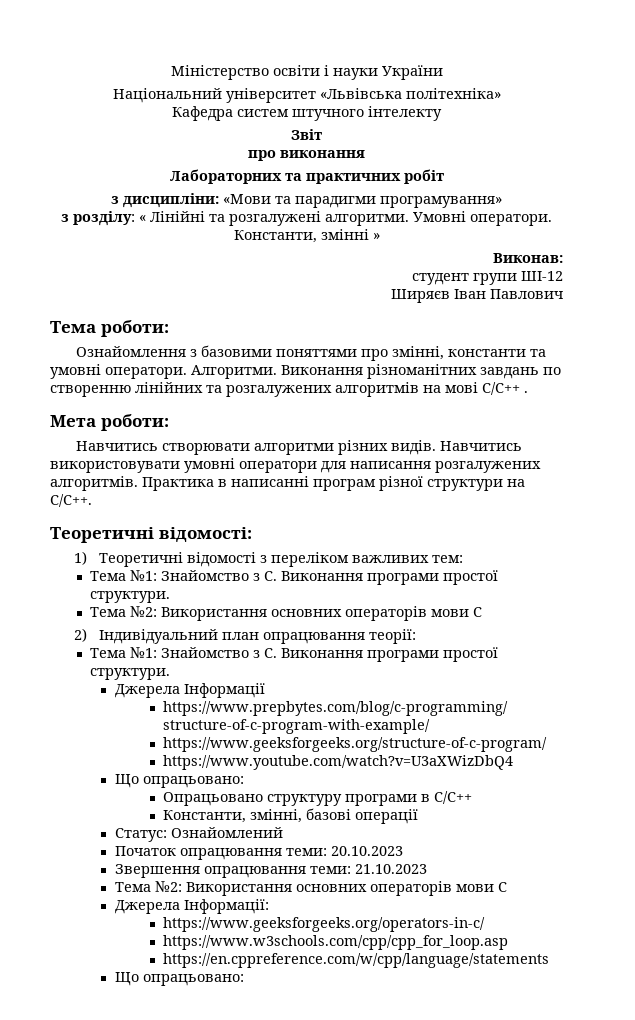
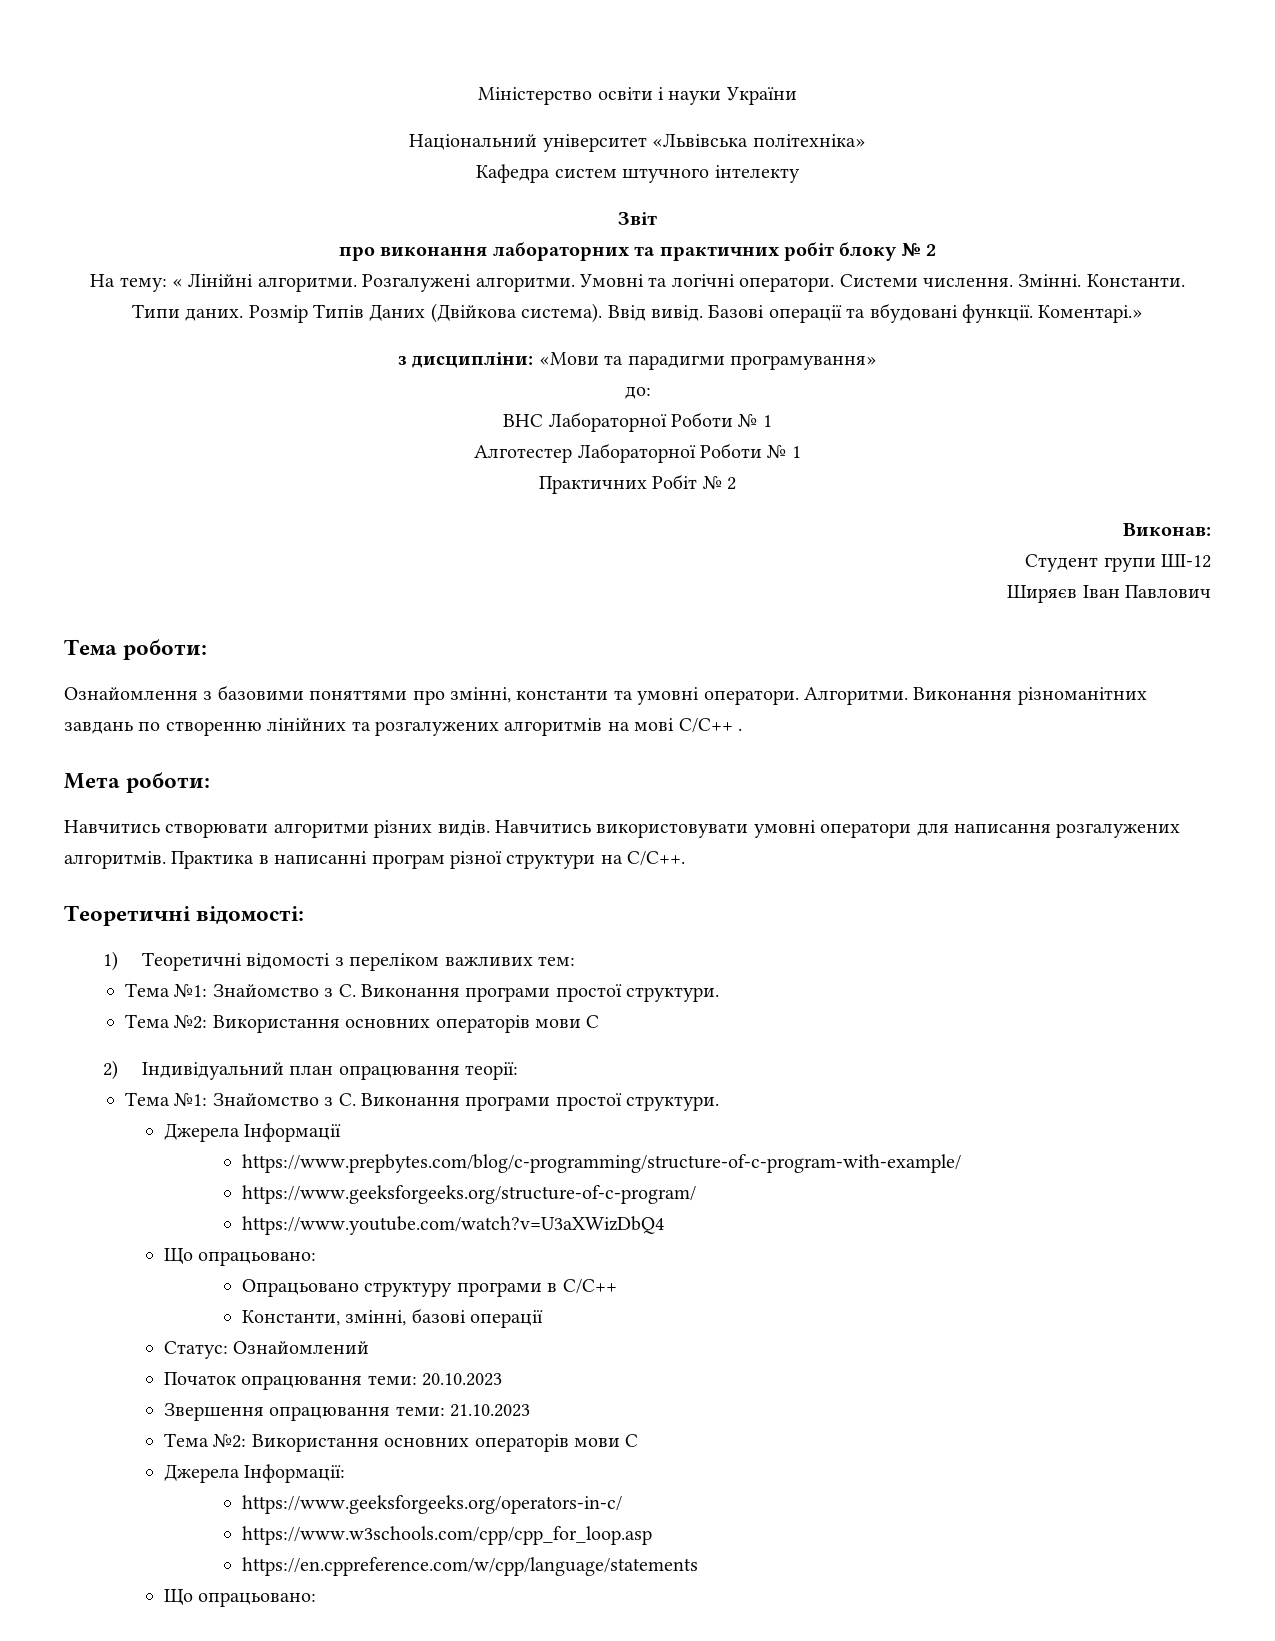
- про виконання
- Лабораторних та практичних робіт
+ про виконання лабораторних та практичних робіт блоку № 2
+ На тему: « Лінійні алгоритми. Розгалужені алгоритми. Умовні та логічні оператори. Системи числення. Змінні. Константи. Типи даних. Розмір Типів Даних (Двійкова система). Ввід вивід. Базові операції та вбудовані функції. Коментарі.»
- з розділу: « Лінійні та розгалужені алгоритми. Умовні оператори. Константи, змінні »
+ до:
+ ВНС Лабораторної Роботи № 1
+ Алготестер Лабораторної Роботи № 1
+ Практичних Робіт № 2
- студент групи ШІ-12
+ Студент групи ШІ-12

